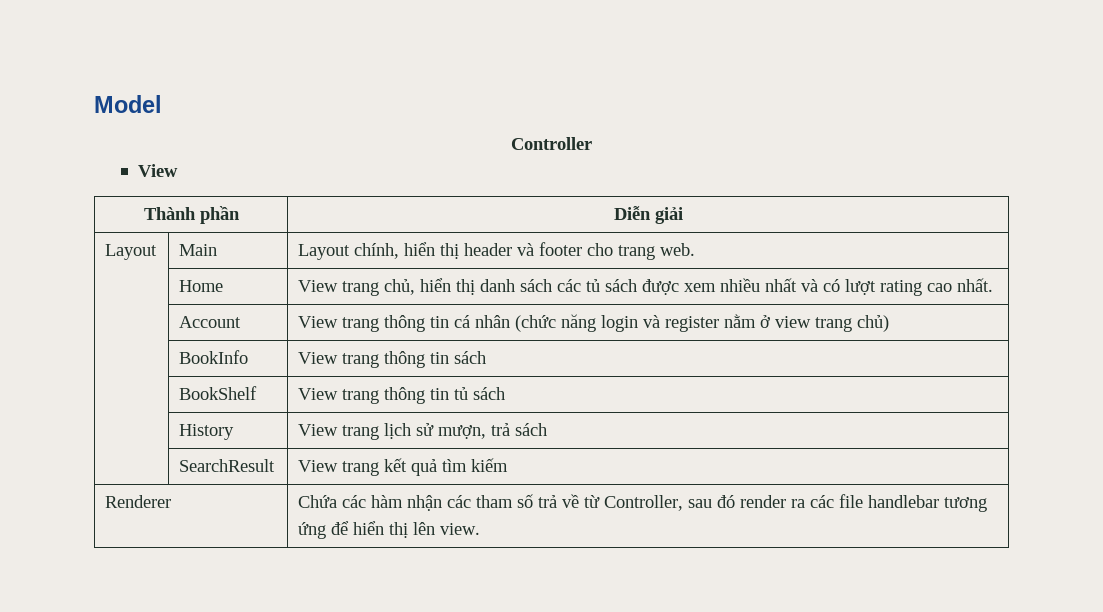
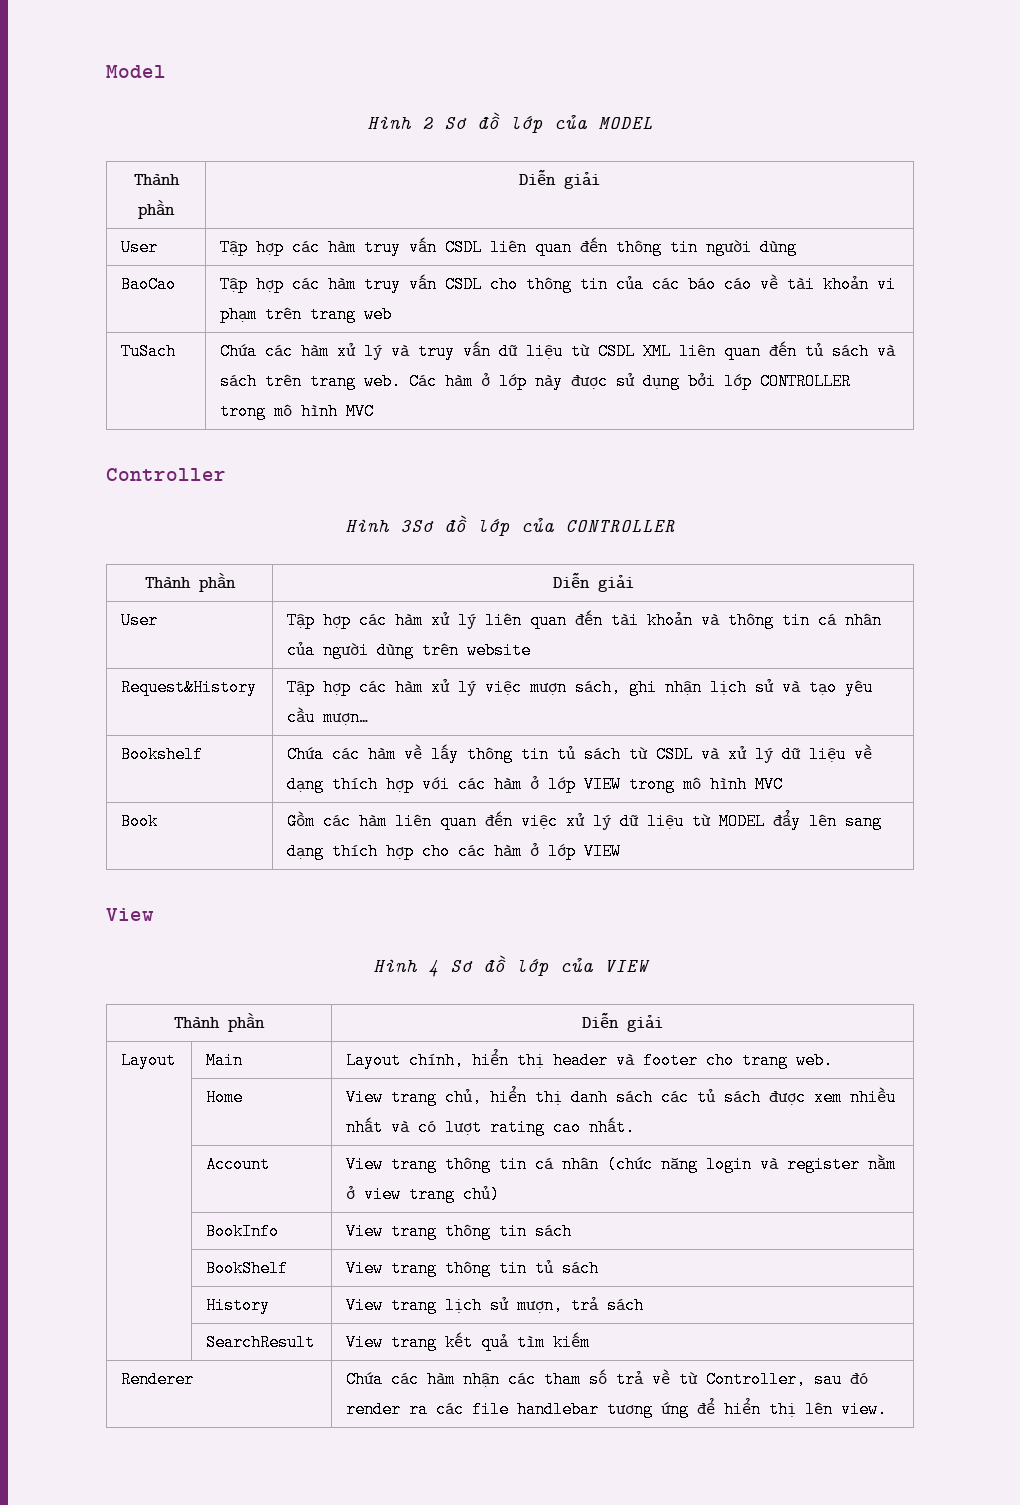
+ Hình 2 Sơ đồ lớp của MODEL
+ Thành phần | Diễn giải
+ User | Tập hợp các hàm truy vấn CSDL liên quan đến thông tin người dùng
+ BaoCao | Tập hợp các hàm truy vấn CSDL cho thông tin của các báo cáo về tài khoản vi phạm trên trang web
+ TuSach | Chứa các hàm xử lý và truy vấn dữ liệu từ CSDL XML liên quan đến tủ sách và sách trên trang web. Các hàm ở lớp này được sử dụng bởi lớp CONTROLLER trong mô hình MVC
  Controller
+ Hình 3Sơ đồ lớp của CONTROLLER
+ Thành phần | Diễn giải
+ User | Tập hợp các hàm xử lý liên quan đến tài khoản và thông tin cá nhân của người dùng trên website
+ Request&History | Tập hợp các hàm xử lý việc mượn sách, ghi nhận lịch sử và tạo yêu cầu mượn…
+ Bookshelf | Chứa các hàm về lấy thông tin tủ sách từ CSDL và xử lý dữ liệu về dạng thích hợp với các hàm ở lớp VIEW trong mô hình MVC
+ Book | Gồm các hàm liên quan đến việc xử lý dữ liệu từ MODEL đẩy lên sang dạng thích hợp cho các hàm ở lớp VIEW
  View
+ Hình 4 Sơ đồ lớp của VIEW

